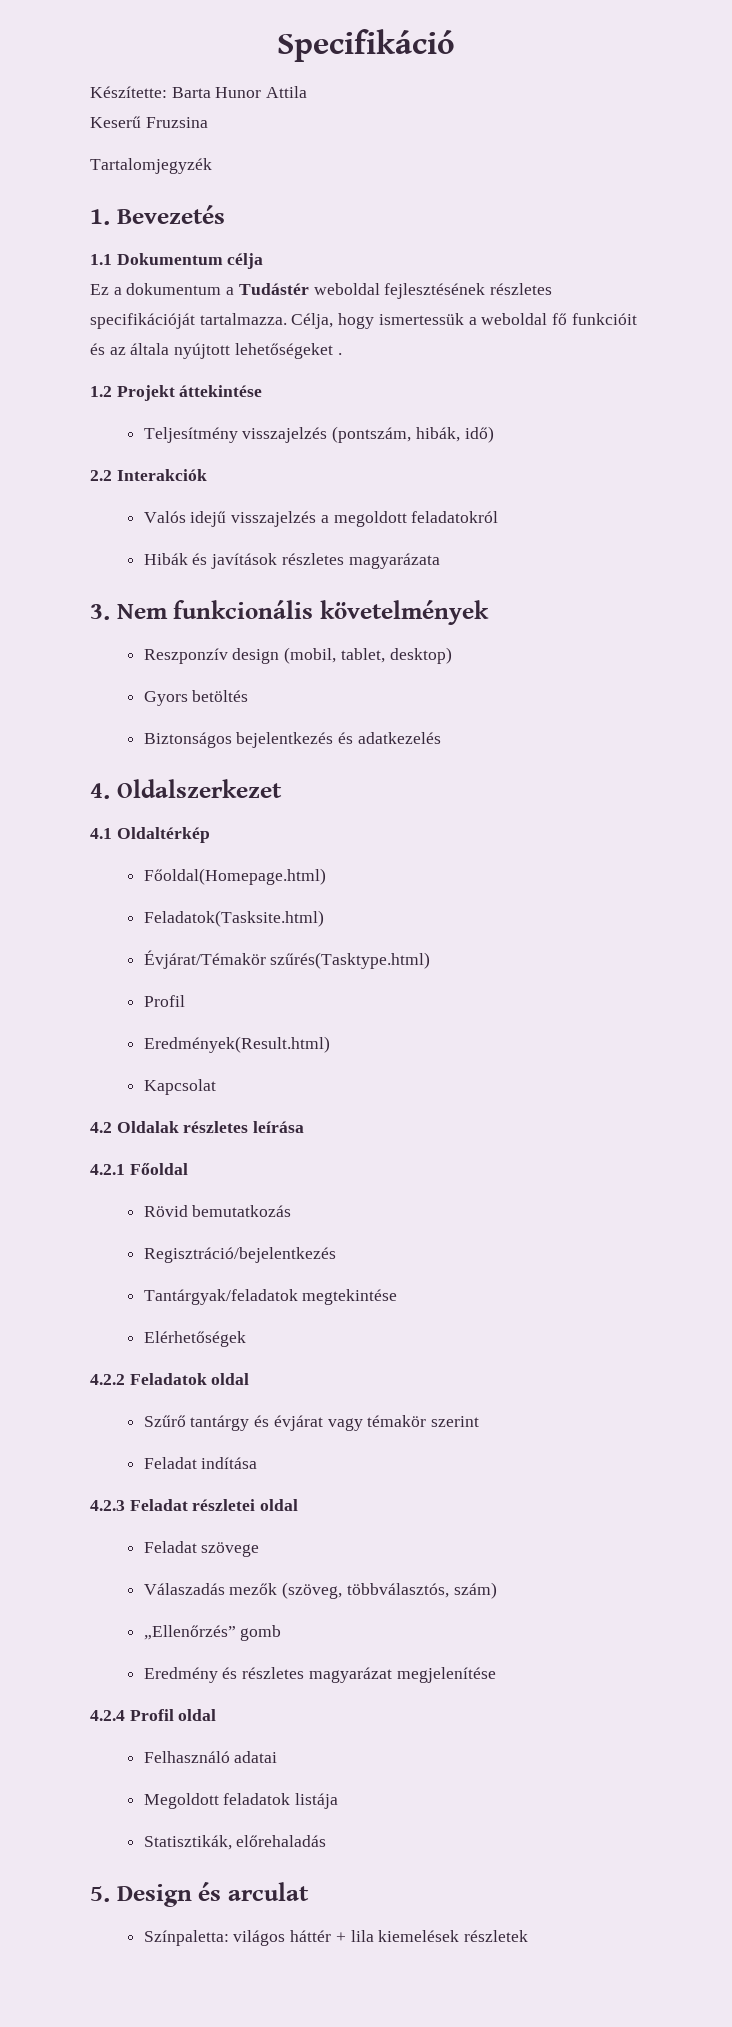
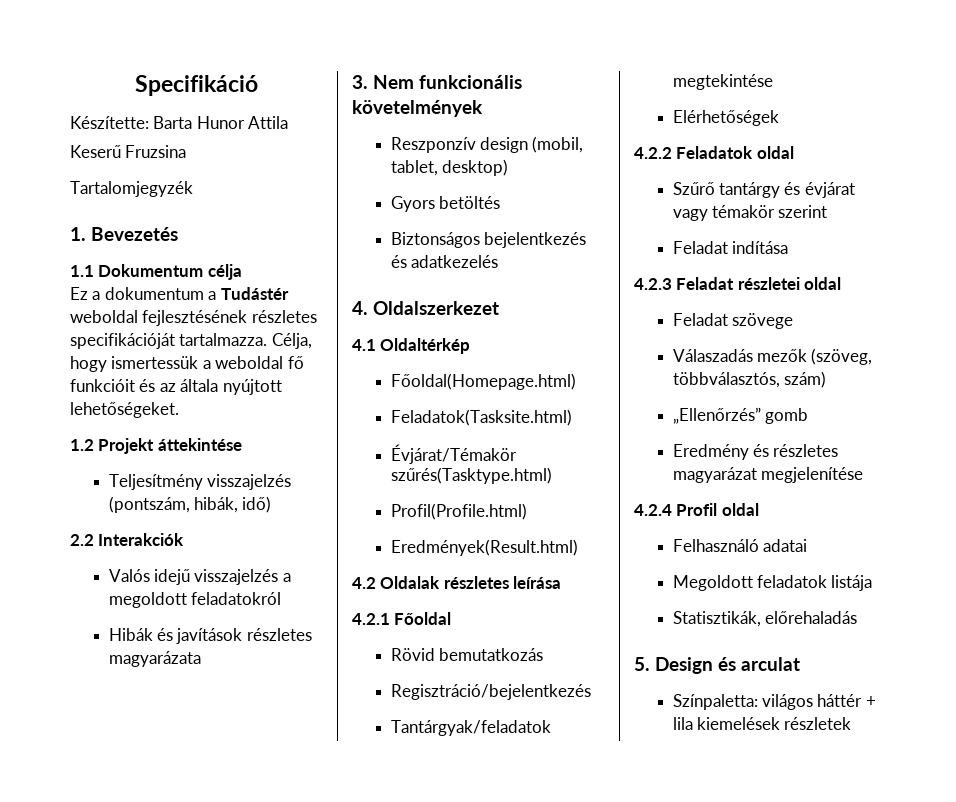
- Célja, hogy ismertessük a weboldal fő funkcióit és az általa nyújtott lehetőségeket .
+ Célja, hogy ismertessük a weboldal fő funkcióit és az általa nyújtott lehetőségeket.
  Évjárat/Témakör szűrés(Tasktype.html)
- Profil
+ Profil(Profile.html)
- Kapcsolat

